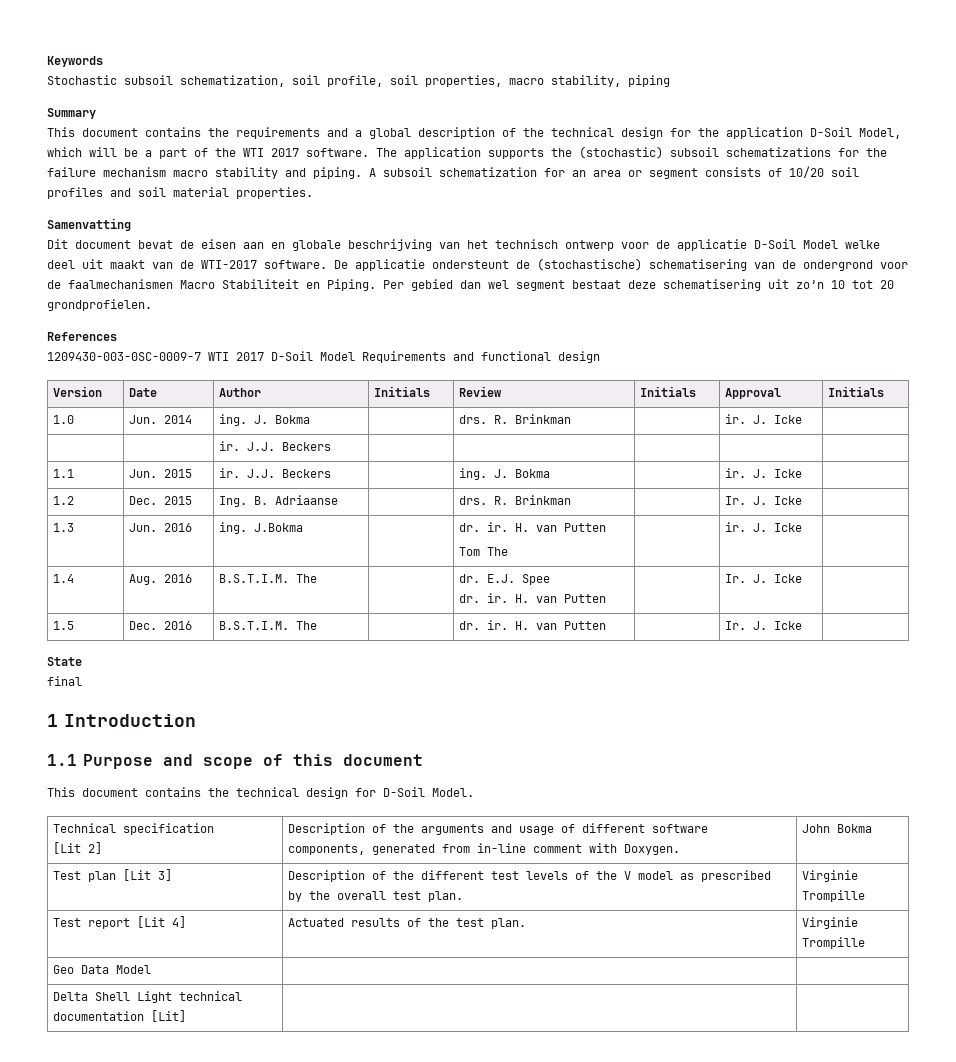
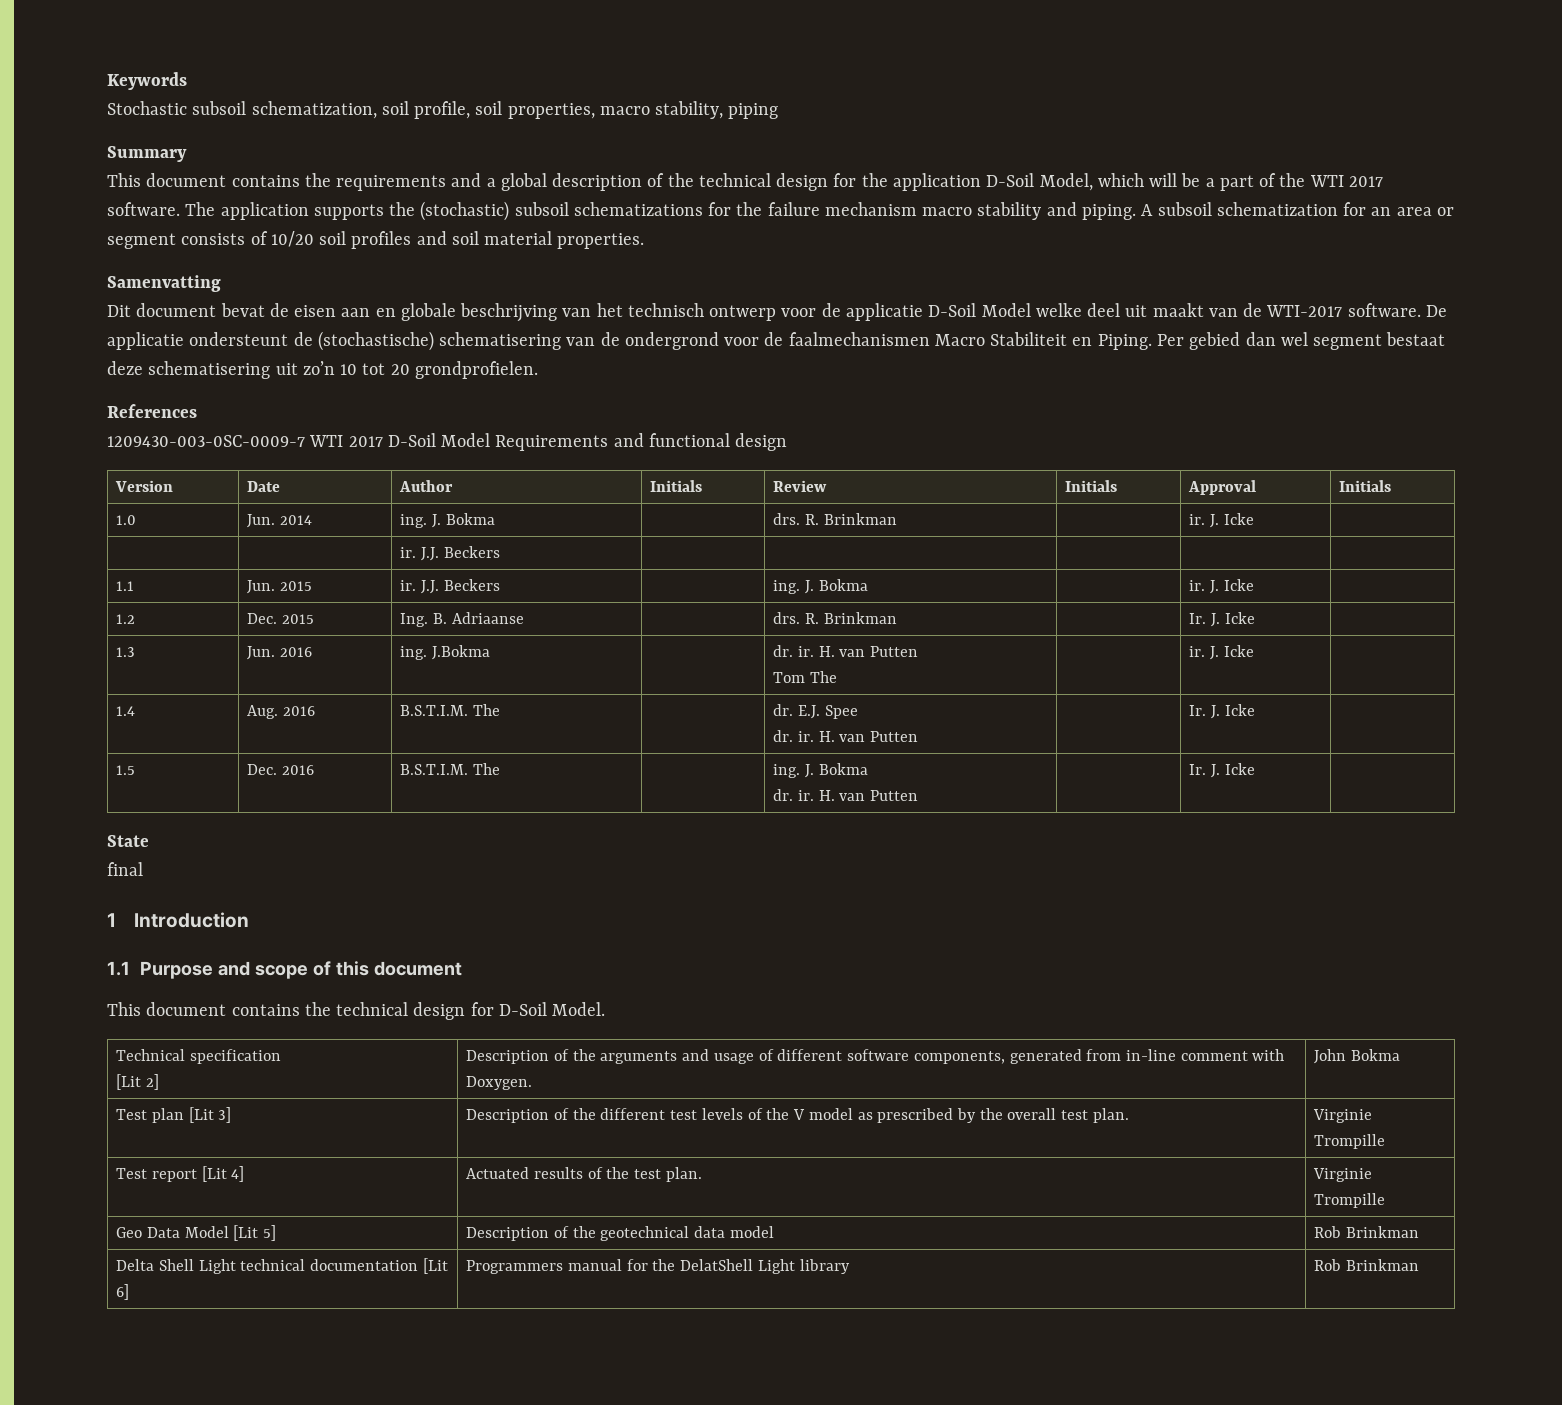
- 1.5 | Dec. 2016 | B.S.T.I.M. The | | dr. ir. H. van Putten | | Ir. J. Icke |
+ 1.5 | Dec. 2016 | B.S.T.I.M. The | | ing. J. Bokma
+ dr. ir. H. van Putten | | Ir. J. Icke |
- Geo Data Model | |
+ Geo Data Model [Lit 5] | Description of the geotechnical data model | Rob Brinkman
- Delta Shell Light technical documentation [Lit] | |
+ Delta Shell Light technical documentation [Lit 6] | Programmers manual for the DelatShell Light library | Rob Brinkman

